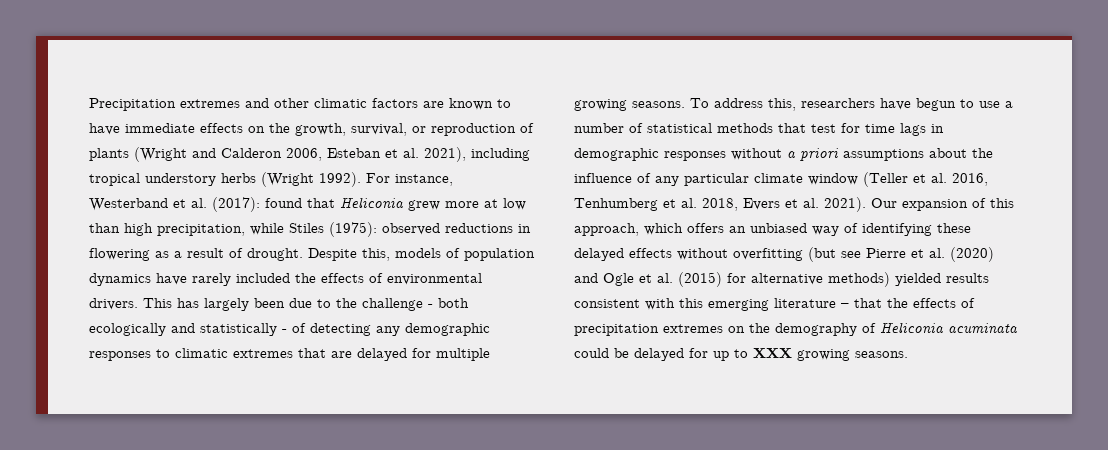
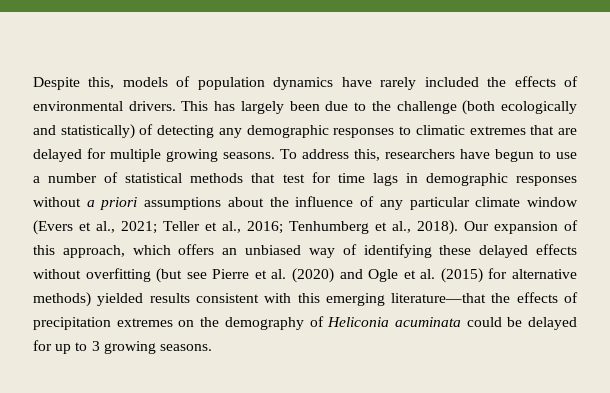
- Precipitation extremes and other climatic factors are known to have immediate effects on the growth, survival, or reproduction of plants (Wright and Calderon 2006, Esteban et al. 2021), including tropical understory herbs (Wright 1992). For instance, Westerband et al. (2017): found that Heliconia grew more at low than high precipitation, while Stiles (1975): observed reductions in flowering as a result of drought.
- This has largely been due to the challenge - both ecologically and statistically - of detecting any demographic responses to climatic extremes that are delayed for multiple growing seasons.
+ This has largely been due to the challenge (both ecologically and statistically) of detecting any demographic responses to climatic extremes that are delayed for multiple growing seasons.
- To address this, researchers have begun to use a number of statistical methods that test for time lags in demographic responses without a priori assumptions about the influence of any particular climate window (Teller et al. 2016, Tenhumberg et al. 2018, Evers et al. 2021).
+ To address this, researchers have begun to use a number of statistical methods that test for time lags in demographic responses without a priori assumptions about the influence of any particular climate window (Evers et al., 2021; Teller et al., 2016; Tenhumberg et al., 2018).
- Our expansion of this approach, which offers an unbiased way of identifying these delayed effects without overfitting (but see Pierre et al. (2020) and Ogle et al. (2015) for alternative methods) yielded results consistent with this emerging literature – that the effects of precipitation extremes on the demography of Heliconia acuminata could be delayed for up to XXX growing seasons.
+ Our expansion of this approach, which offers an unbiased way of identifying these delayed effects without overfitting (but see Pierre et al. (2020) and Ogle et al. (2015) for alternative methods) yielded results consistent with this emerging literature—that the effects of precipitation extremes on the demography of Heliconia acuminata could be delayed for up to 3 growing seasons.

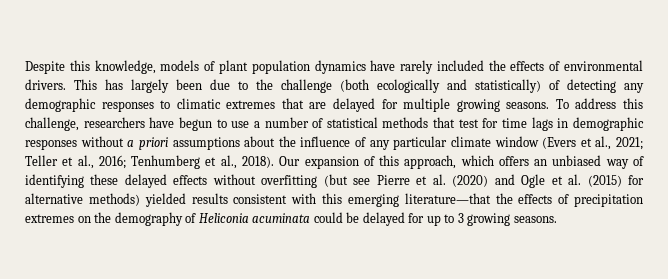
- Despite this, models of population dynamics have rarely included the effects of environmental drivers.
+ Despite this knowledge, models of plant population dynamics have rarely included the effects of environmental drivers.
- To address this, researchers have begun to use a number of statistical methods that test for time lags in demographic responses without a priori assumptions about the influence of any particular climate window (Evers et al., 2021; Teller et al., 2016; Tenhumberg et al., 2018).
+ To address this challenge, researchers have begun to use a number of statistical methods that test for time lags in demographic responses without a priori assumptions about the influence of any particular climate window (Evers et al., 2021; Teller et al., 2016; Tenhumberg et al., 2018).

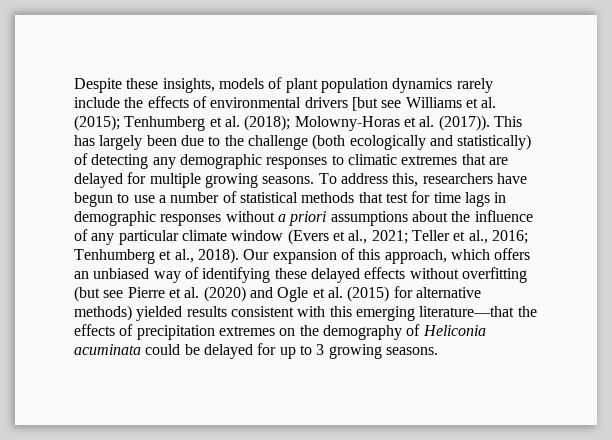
- Despite this knowledge, models of plant population dynamics have rarely included the effects of environmental drivers.
+ Despite these insights, models of plant population dynamics rarely include the effects of environmental drivers [but see Williams et al. (2015); Tenhumberg et al. (2018); Molowny-Horas et al. (2017)).
- To address this challenge, researchers have begun to use a number of statistical methods that test for time lags in demographic responses without a priori assumptions about the influence of any particular climate window (Evers et al., 2021; Teller et al., 2016; Tenhumberg et al., 2018).
+ To address this, researchers have begun to use a number of statistical methods that test for time lags in demographic responses without a priori assumptions about the influence of any particular climate window (Evers et al., 2021; Teller et al., 2016; Tenhumberg et al., 2018).

